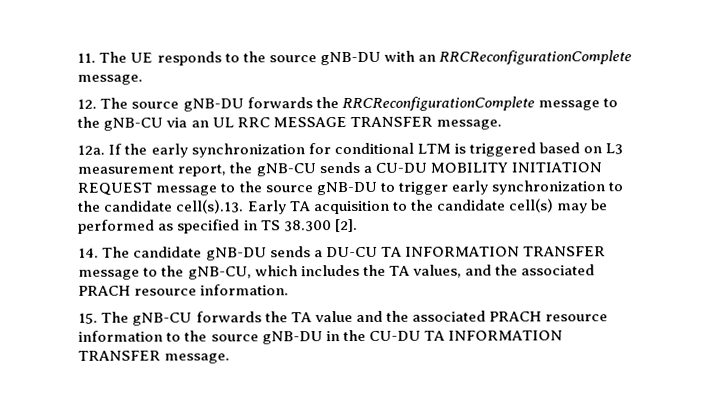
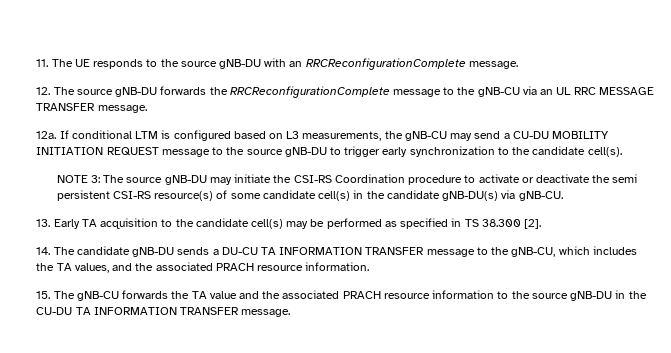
- If the early synchronization for conditional LTM is triggered based on L3 measurement report, the gNB-CU sends a CU-DU MOBILITY INITIATION REQUEST message to the source gNB-DU to trigger early synchronization to the candidate cell(s).13. Early TA acquisition to the candidate cell(s) may be performed as specified in TS 38.300 [2].
+ If conditional LTM is configured based on L3 measurements, the gNB-CU may send a CU-DU MOBILITY INITIATION REQUEST message to the source gNB-DU to trigger early synchronization to the candidate cell(s).
+ NOTE 3: The source gNB-DU may initiate the CSI-RS Coordination procedure to activate or deactivate the semi persistent CSI-RS resource(s) of some candidate cell(s) in the candidate gNB-DU(s) via gNB-CU.
+ 13. Early TA acquisition to the candidate cell(s) may be performed as specified in TS 38.300 [2].

